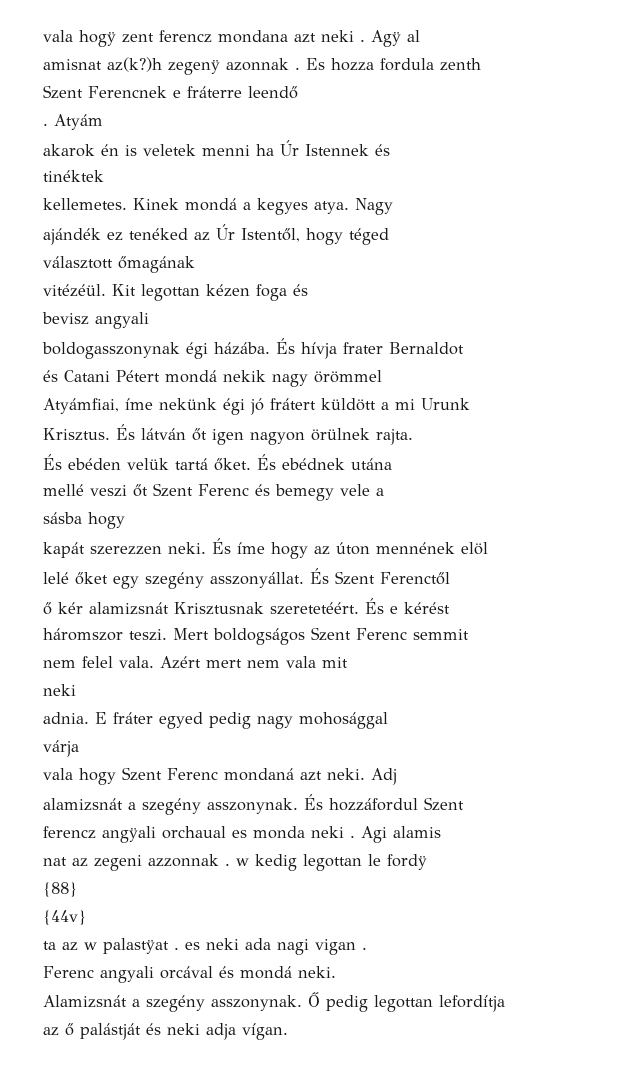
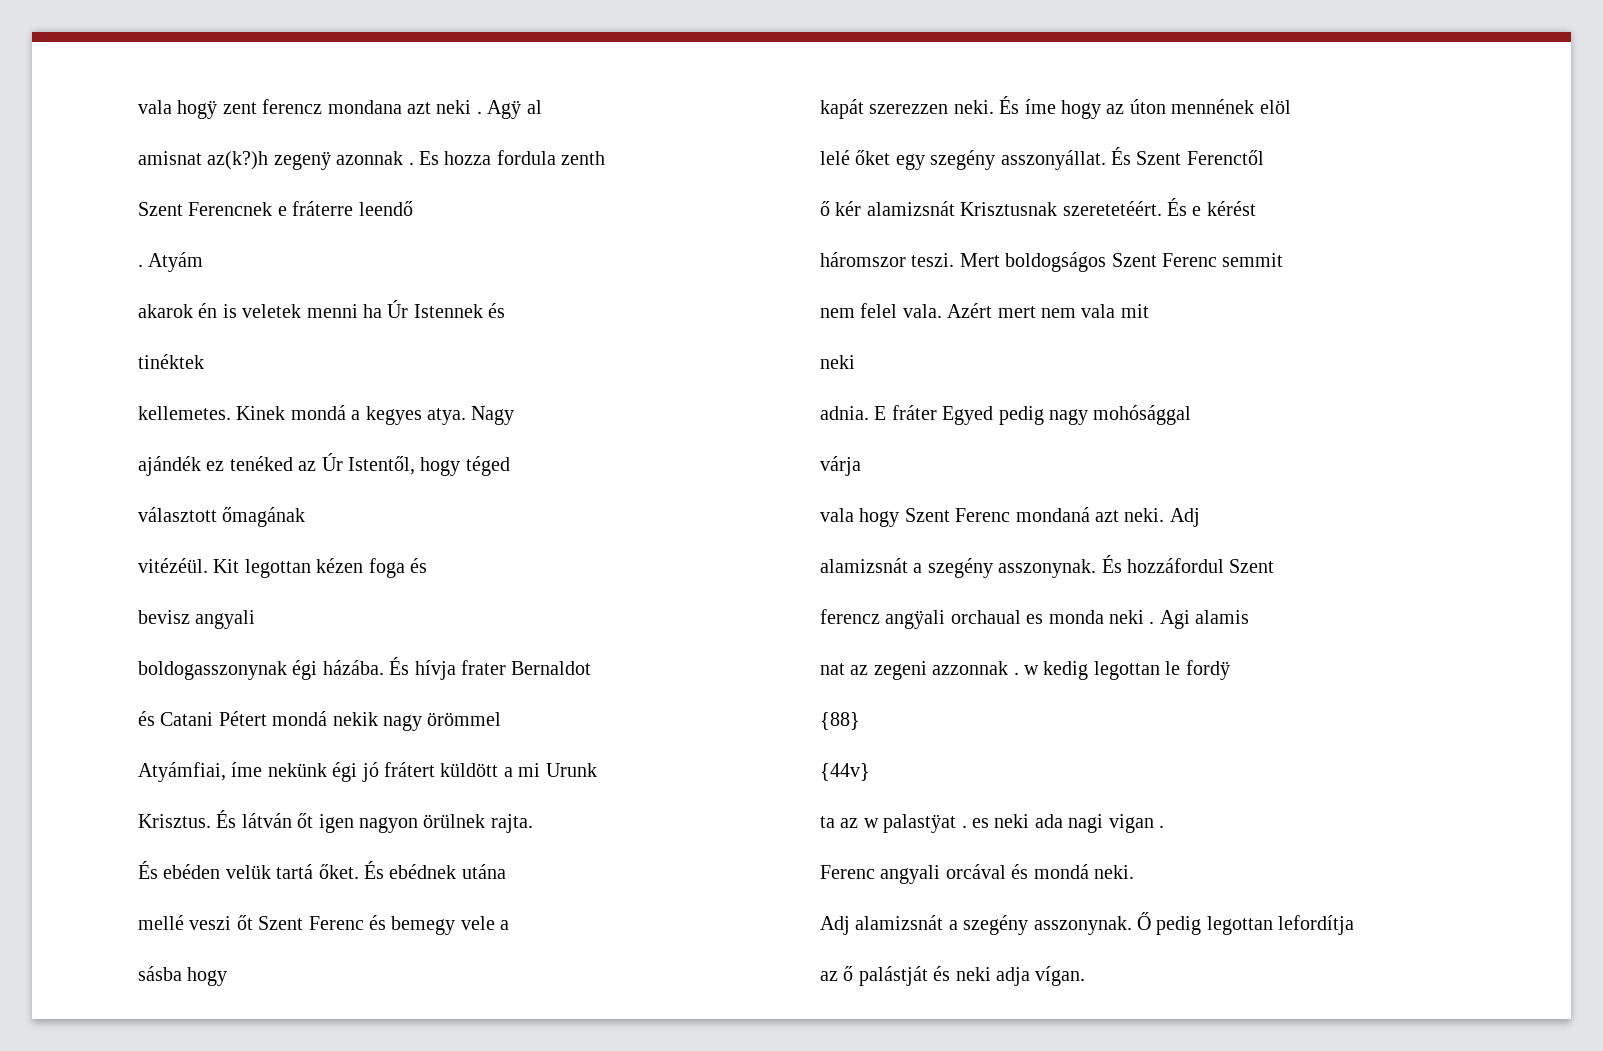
- E fráter egyed pedig nagy mohosággal
+ E fráter Egyed pedig nagy mohósággal
- Alamizsnát a szegény asszonynak.
+ Adj alamizsnát a szegény asszonynak.

